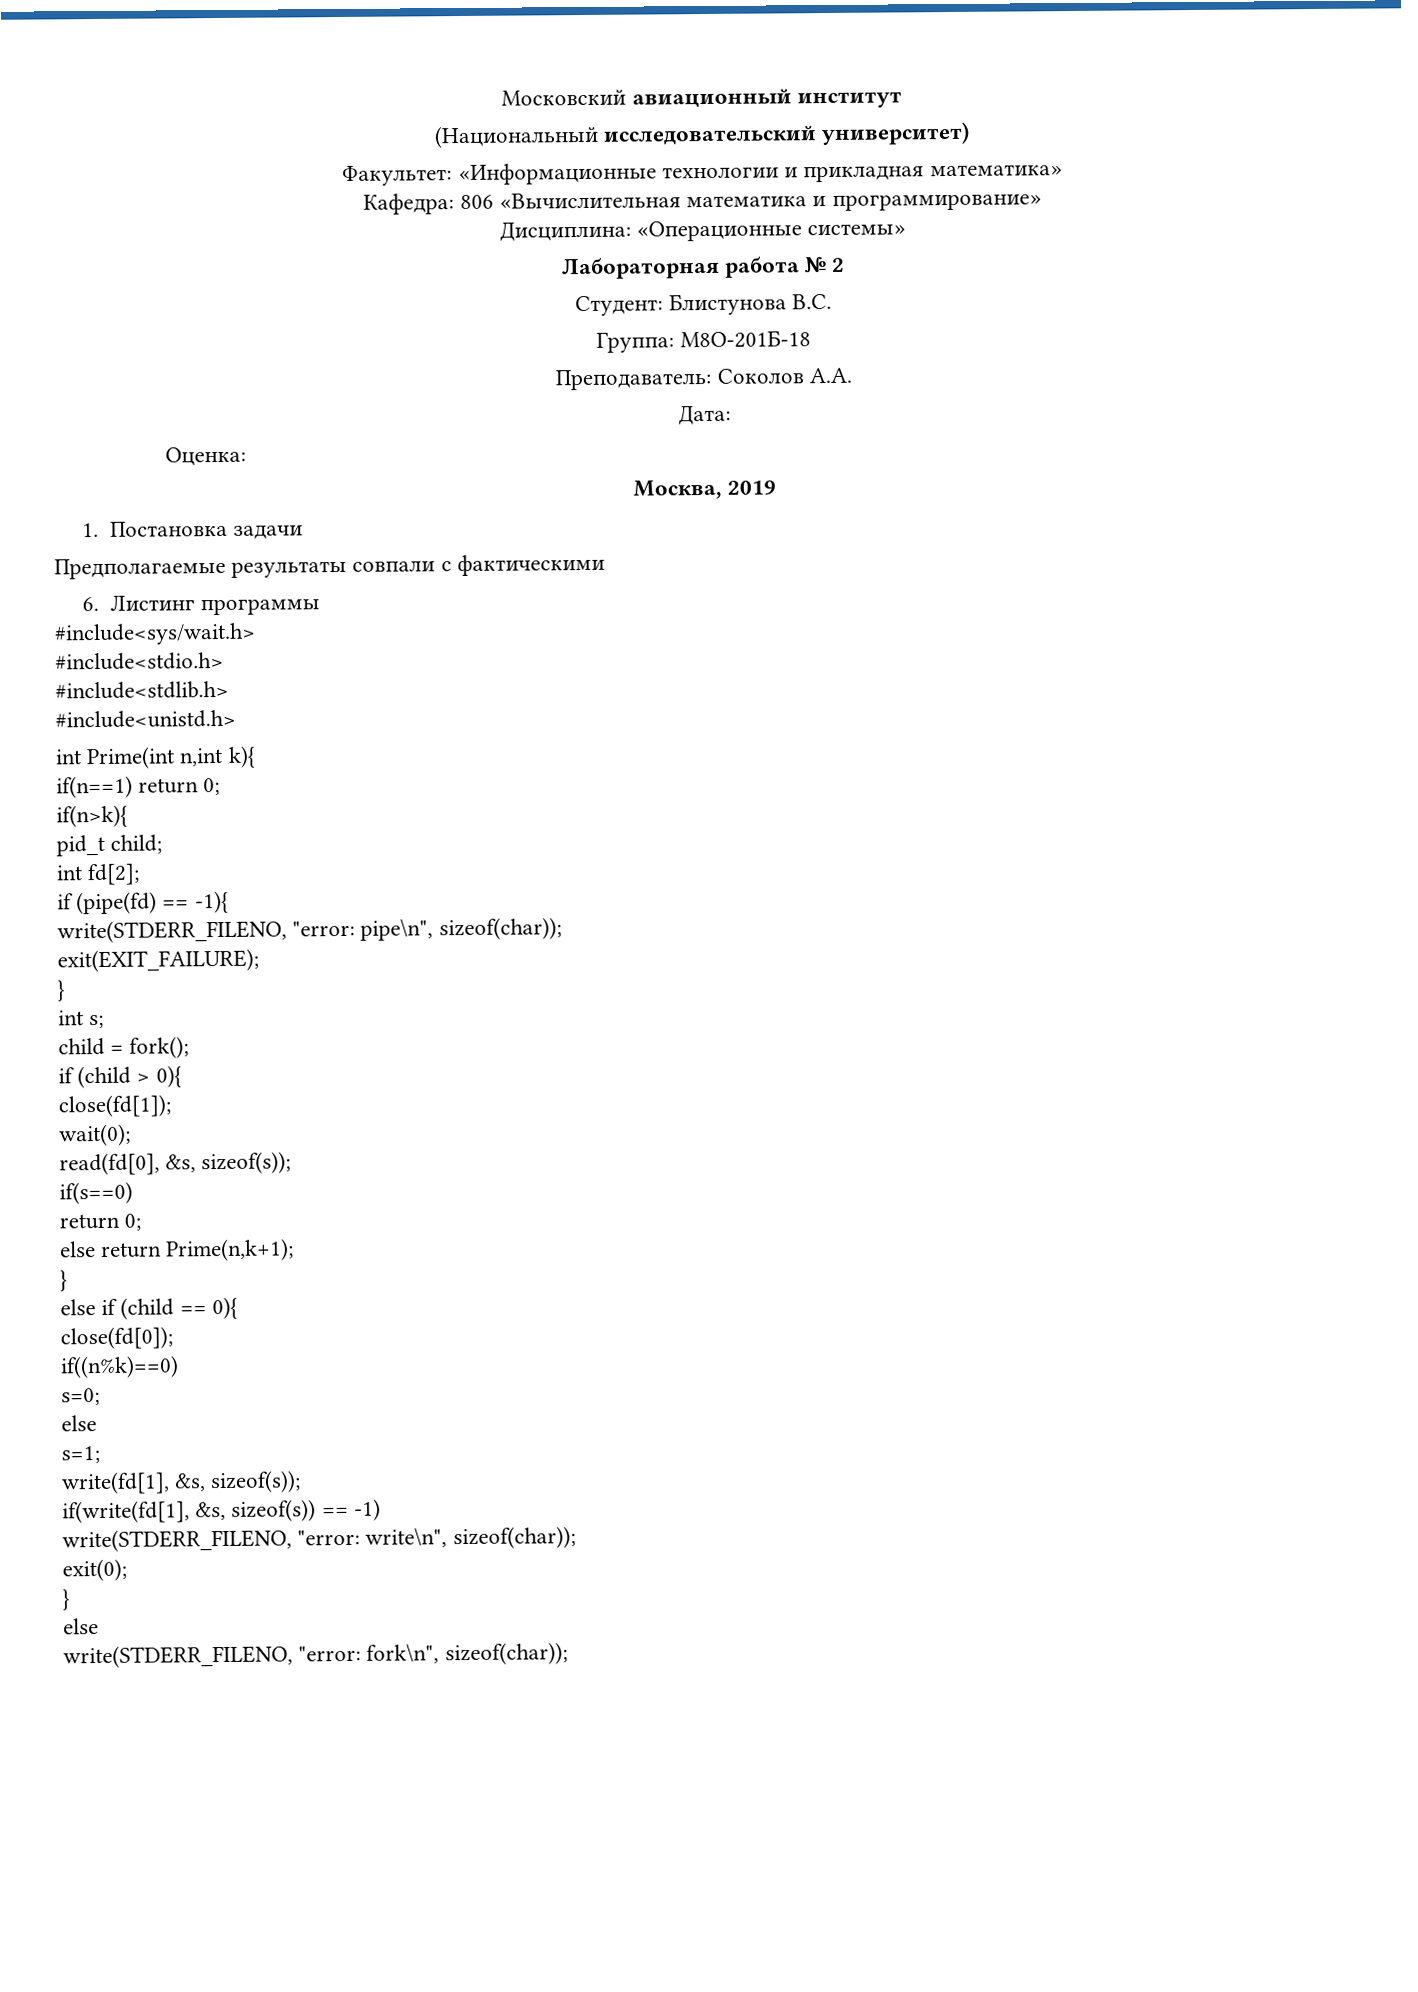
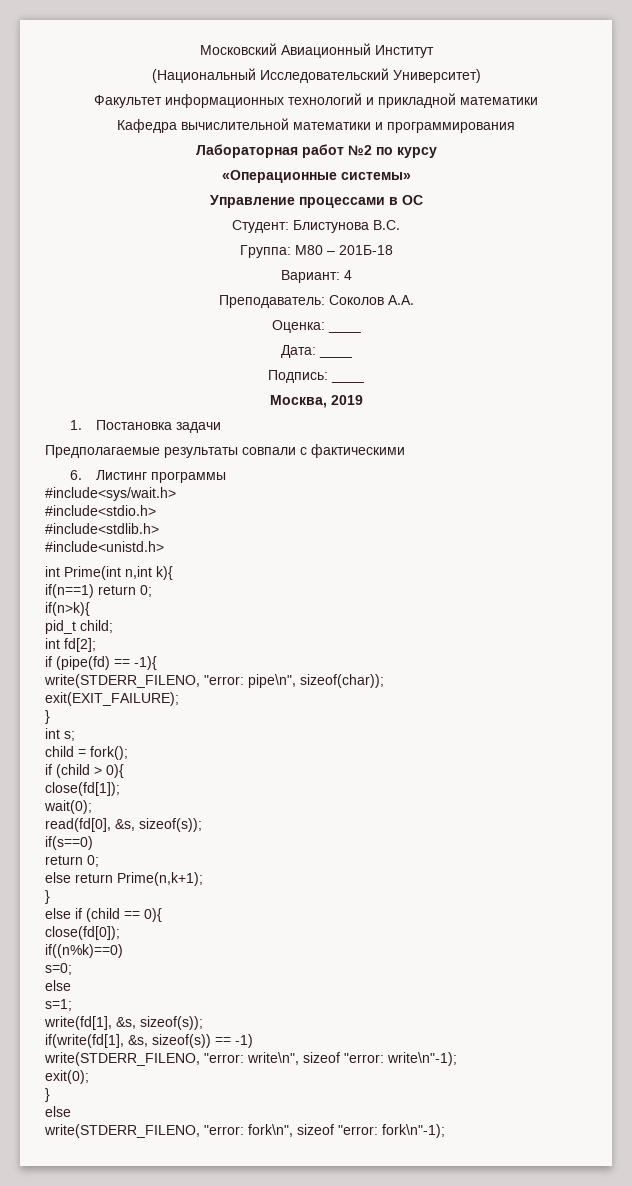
- Московский авиационный институт
+ Московский Авиационный Институт
- (Национальный исследовательский университет)
- Факультет: «Информационные технологии и прикладная математика»
- Кафедра: 806 «Вычислительная математика и программирование»
- Дисциплина: «Операционные системы»
- Лабораторная работа № 2
+ (Национальный Исследовательский Университет)
+ Факультет информационных технологий и прикладной математики
+ Кафедра вычислительной математики и программирования
+ Лабораторная работ №2 по курсу
+ «Операционные системы»
+ Управление процессами в ОС
- Группа: М8О-201Б-18
+ Группа: М80 – 201Б-18
+ Вариант: 4
+ Оценка: ____
- Дата:
- Оценка:
+ Дата: ____
+ Подпись: ____
- write(STDERR_FILENO, "error: write\n", sizeof(char));
+ write(STDERR_FILENO, "error: write\n", sizeof "error: write\n"-1);
- write(STDERR_FILENO, "error: fork\n", sizeof(char));
+ write(STDERR_FILENO, "error: fork\n", sizeof "error: fork\n"-1);

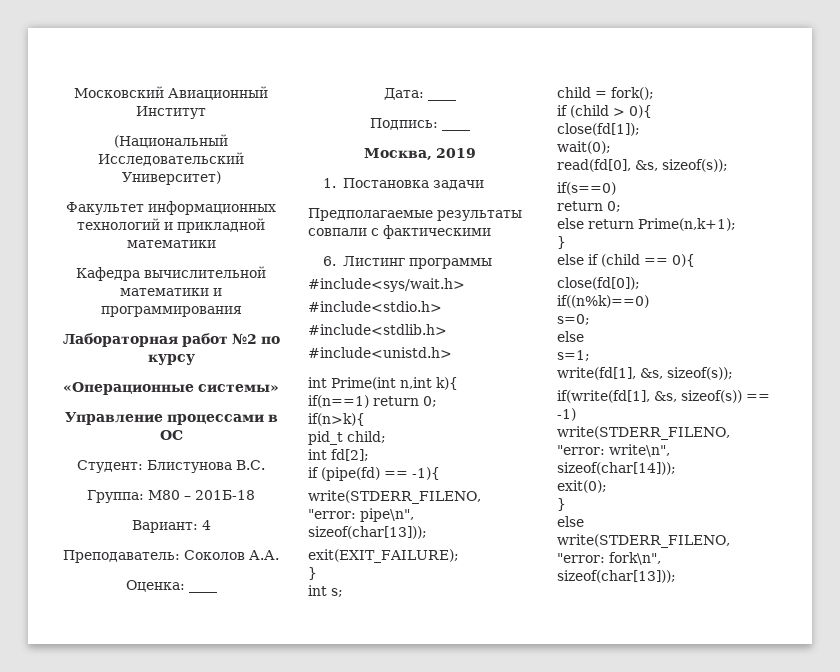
- write(STDERR_FILENO, "error: pipe\n", sizeof(char));
+ write(STDERR_FILENO, "error: pipe\n", sizeof(char[13]));
- write(STDERR_FILENO, "error: write\n", sizeof "error: write\n"-1);
+ write(STDERR_FILENO, "error: write\n", sizeof(char[14]));
- write(STDERR_FILENO, "error: fork\n", sizeof "error: fork\n"-1);
+ write(STDERR_FILENO, "error: fork\n", sizeof(char[13]));

